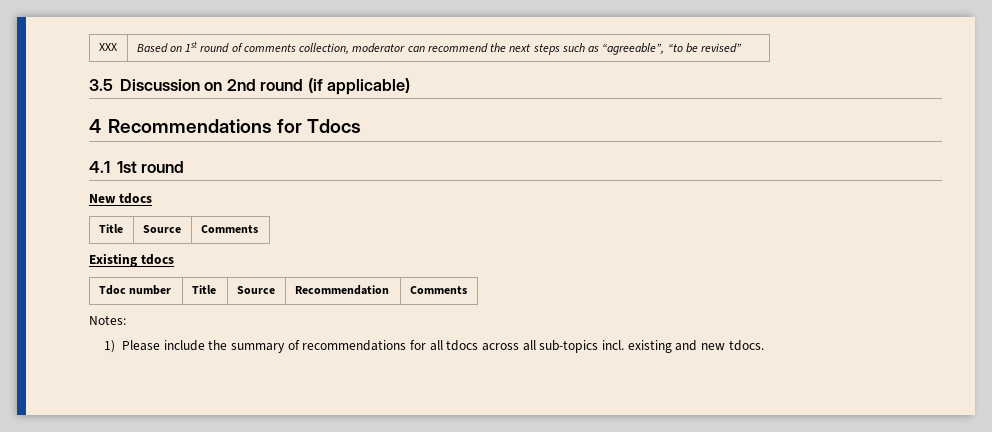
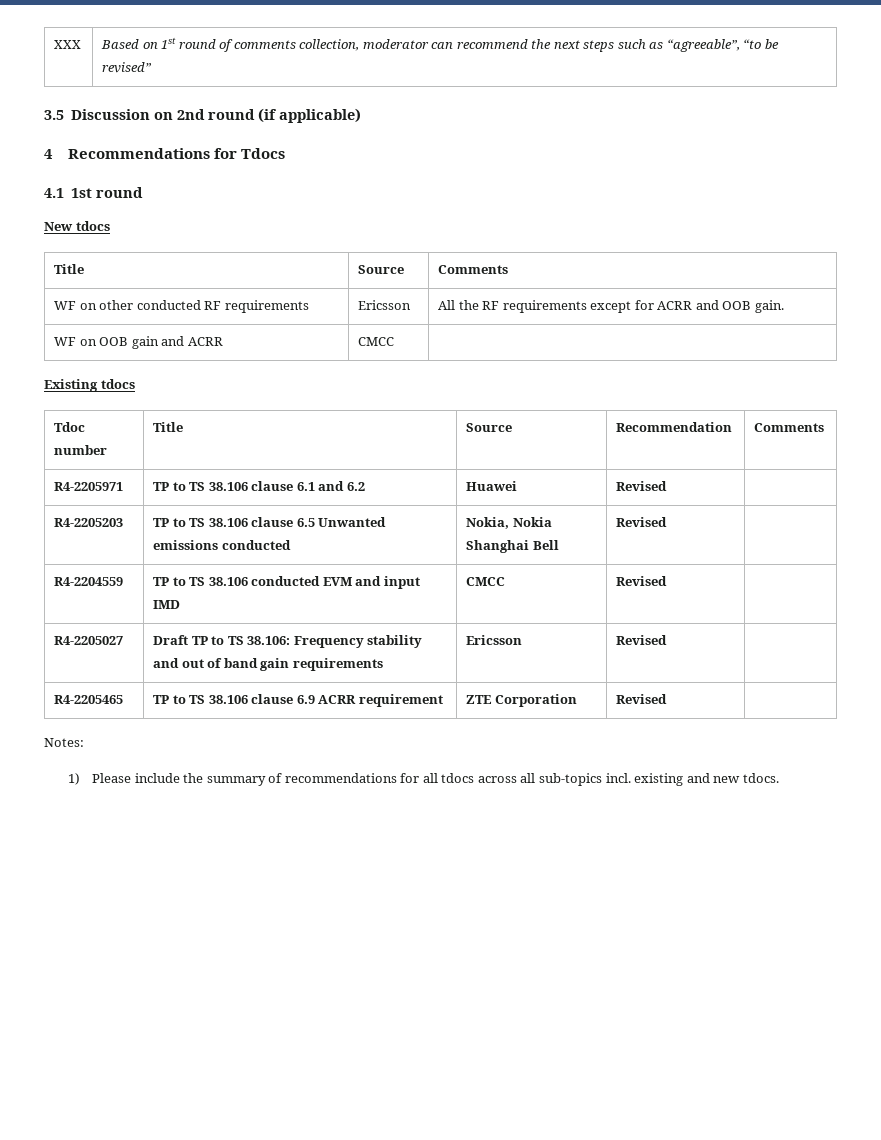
+ WF on other conducted RF requirements | Ericsson | All the RF requirements except for ACRR and OOB gain.
+ WF on OOB gain and ACRR | CMCC |
+ R4-2205971 | TP to TS 38.106 clause 6.1 and 6.2 | Huawei | Revised |
+ R4-2205203 | TP to TS 38.106 clause 6.5 Unwanted emissions conducted | Nokia, Nokia Shanghai Bell | Revised |
+ R4-2204559 | TP to TS 38.106 conducted EVM and input IMD | CMCC | Revised |
+ R4-2205027 | Draft TP to TS 38.106: Frequency stability and out of band gain requirements | Ericsson | Revised |
+ R4-2205465 | TP to TS 38.106 clause 6.9 ACRR requirement | ZTE Corporation | Revised |

